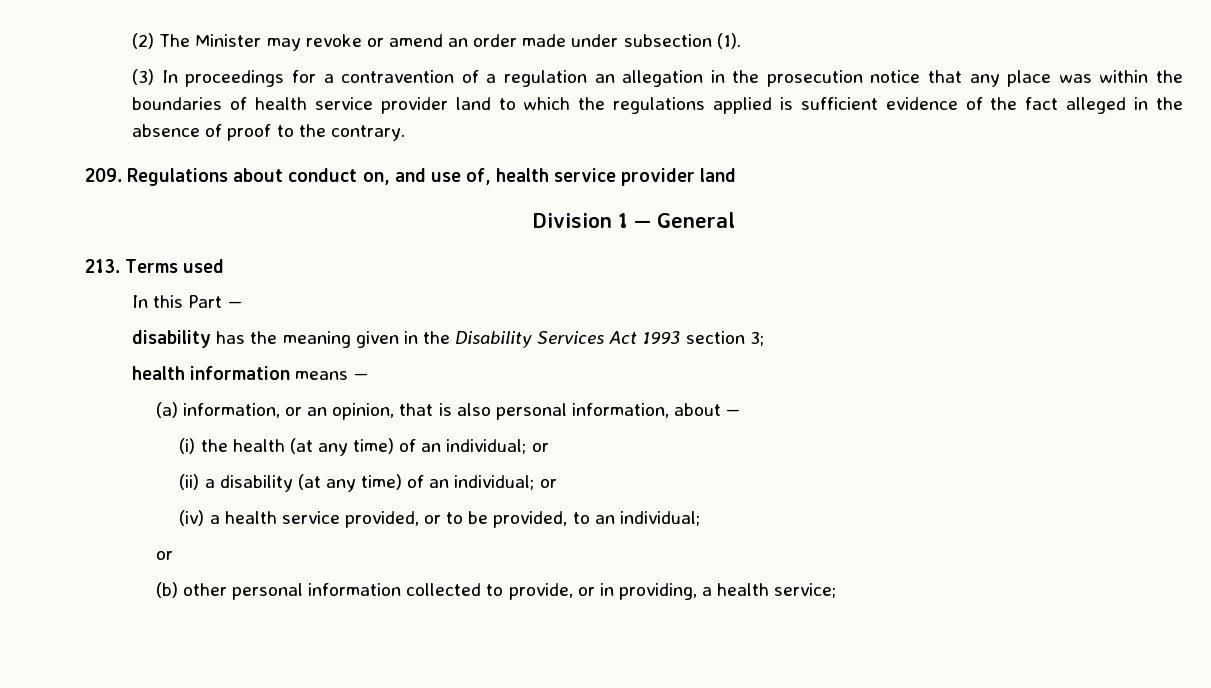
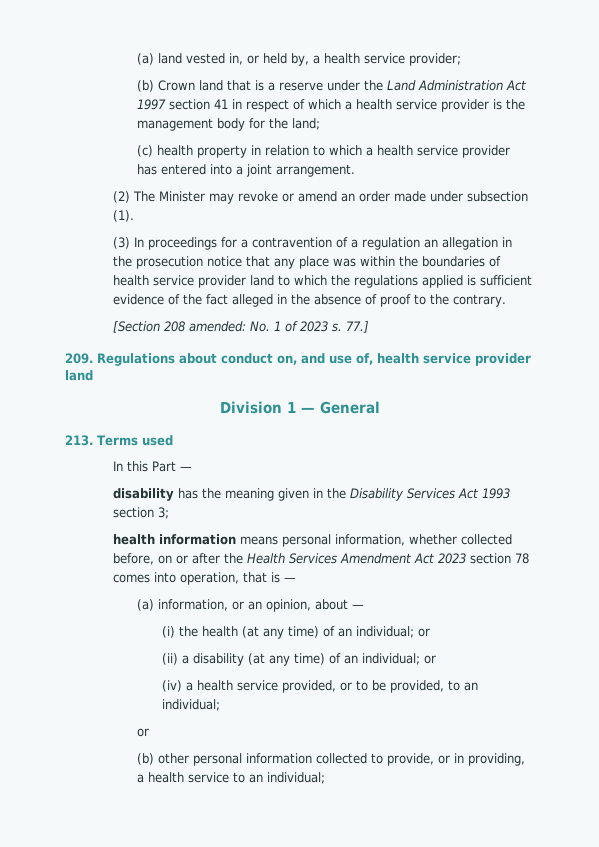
+ (a) land vested in, or held by, a health service provider;
+ (b) Crown land that is a reserve under the Land Administration Act 1997 section 41 in respect of which a health service provider is the management body for the land;
+ (c) health property in relation to which a health service provider has entered into a joint arrangement.
+ [Section 208 amended: No. 1 of 2023 s. 77.]
- health information means —
+ health information means personal information, whether collected before, on or after the Health Services Amendment Act 2023 section 78 comes into operation, that is —
- (a) information, or an opinion, that is also personal information, about —
+ (a) information, or an opinion, about —
- (b) other personal information collected to provide, or in providing, a health service;
+ (b) other personal information collected to provide, or in providing, a health service to an individual;

